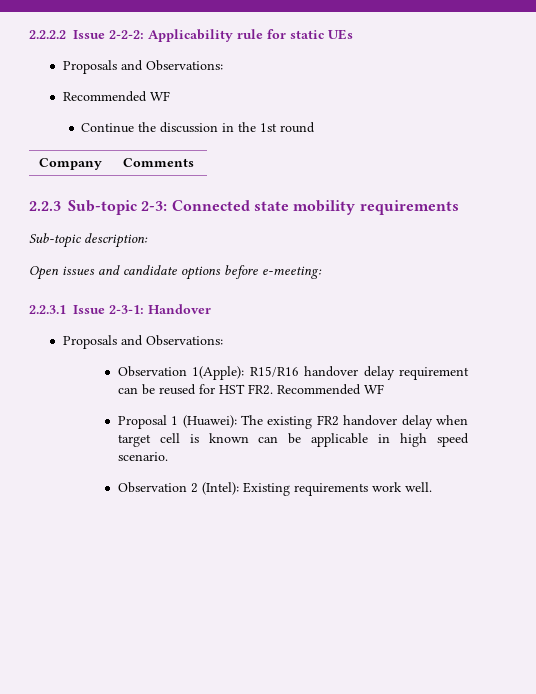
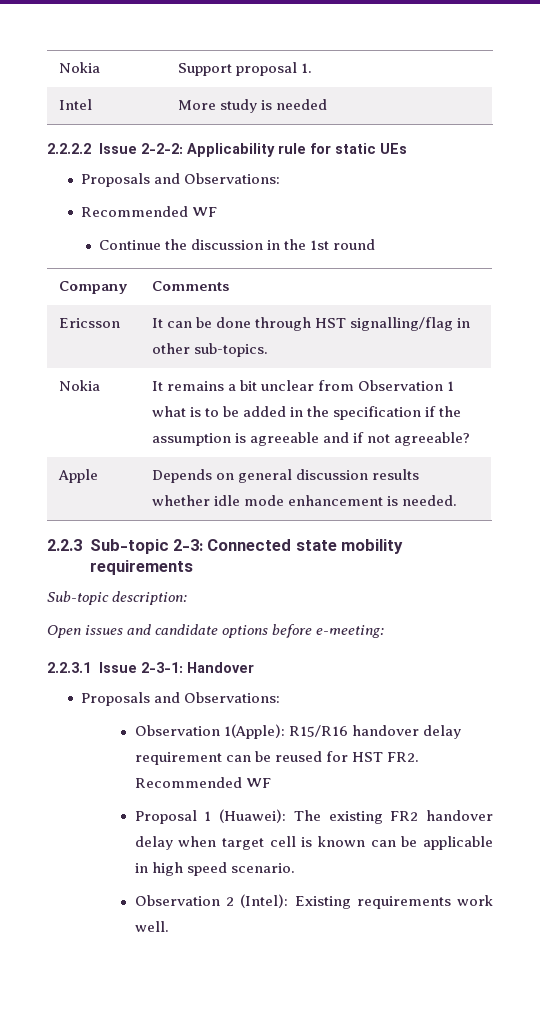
+ Nokia | Support proposal 1.
+ Intel | More study is needed
+ Ericsson | It can be done through HST signalling/flag in other sub-topics.
+ Nokia | It remains a bit unclear from Observation 1 what is to be added in the specification if the assumption is agreeable and if not agreeable?
+ Apple | Depends on general discussion results whether idle mode enhancement is needed.

